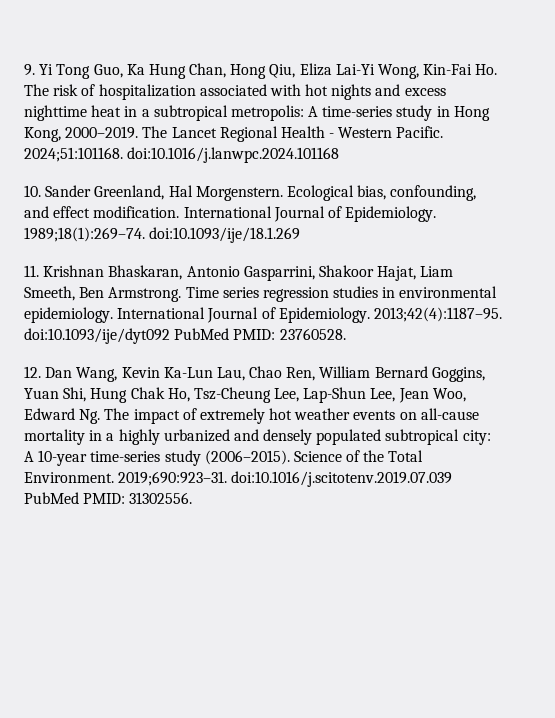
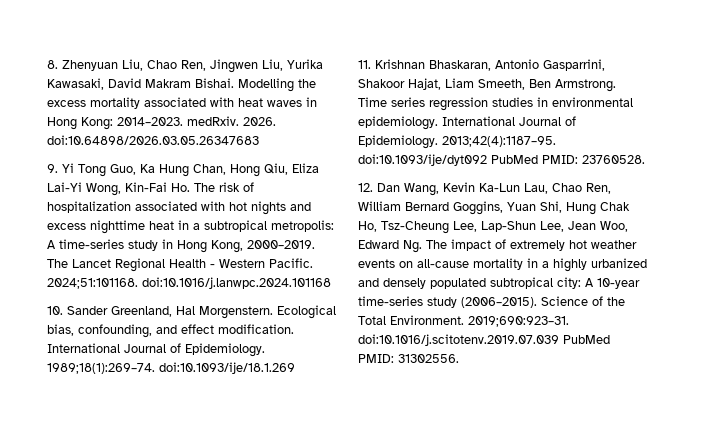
+ 8. Zhenyuan Liu, Chao Ren, Jingwen Liu, Yurika Kawasaki, David Makram Bishai. Modelling the excess mortality associated with heat waves in Hong Kong: 2014–2023. medRxiv. 2026. doi:10.64898/2026.03.05.26347683

